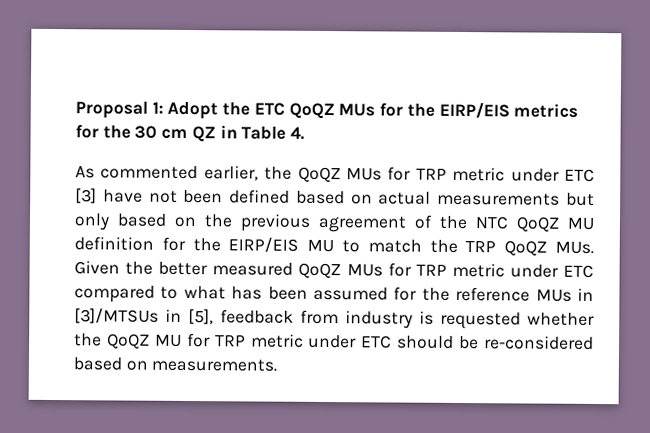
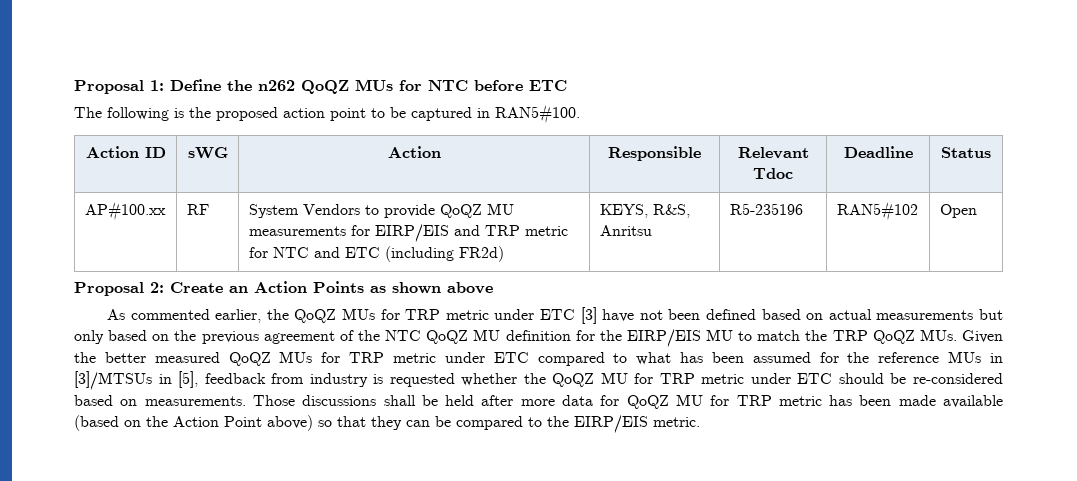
- Proposal 1: Adopt the ETC QoQZ MUs for the EIRP/EIS metrics for the 30 cm QZ in Table 4.
+ Proposal 1: Define the n262 QoQZ MUs for NTC before ETC
+ The following is the proposed action point to be captured in RAN5#100.
+ Action ID | sWG | Action | Responsible | Relevant Tdoc | Deadline | Status
+ AP#100.xx | RF | System Vendors to provide QoQZ MU measurements for EIRP/EIS and TRP metric for NTC and ETC (including FR2d) | KEYS, R&S, Anritsu | R5-235196 | RAN5#102 | Open
+ Proposal 2: Create an Action Points as shown above
+ Those discussions shall be held after more data for QoQZ MU for TRP metric has been made available (based on the Action Point above) so that they can be compared to the EIRP/EIS metric.

